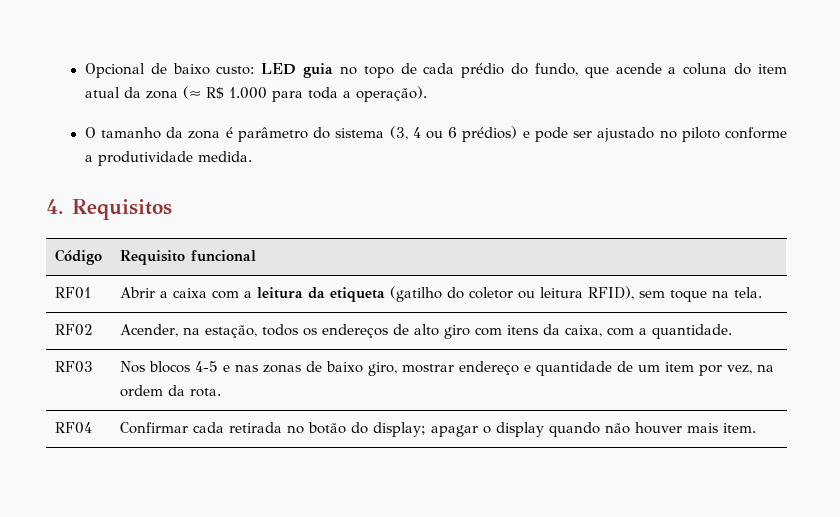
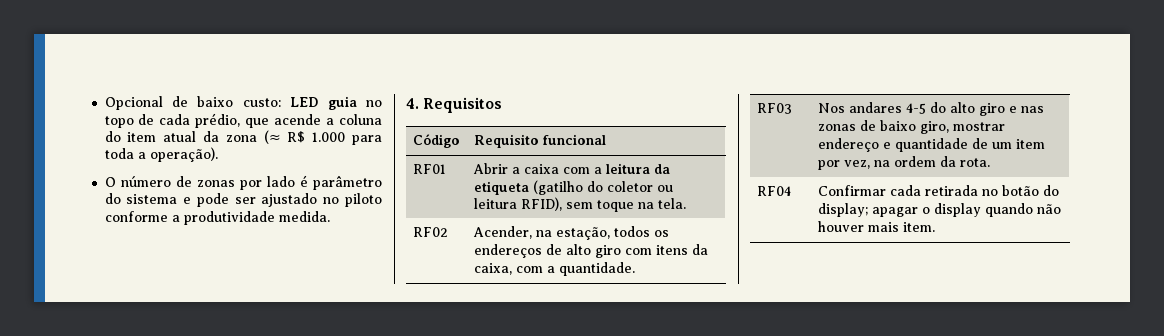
- Opcional de baixo custo: LED guia no topo de cada prédio do fundo, que acende a coluna do item atual da zona (≈ R$ 1.000 para toda a operação).
+ Opcional de baixo custo: LED guia no topo de cada prédio, que acende a coluna do item atual da zona (≈ R$ 1.000 para toda a operação).
- O tamanho da zona é parâmetro do sistema (3, 4 ou 6 prédios) e pode ser ajustado no piloto conforme a produtividade medida.
+ O número de zonas por lado é parâmetro do sistema e pode ser ajustado no piloto conforme a produtividade medida.
- RF03 | Nos blocos 4-5 e nas zonas de baixo giro, mostrar endereço e quantidade de um item por vez, na ordem da rota.
+ RF03 | Nos andares 4-5 do alto giro e nas zonas de baixo giro, mostrar endereço e quantidade de um item por vez, na ordem da rota.

